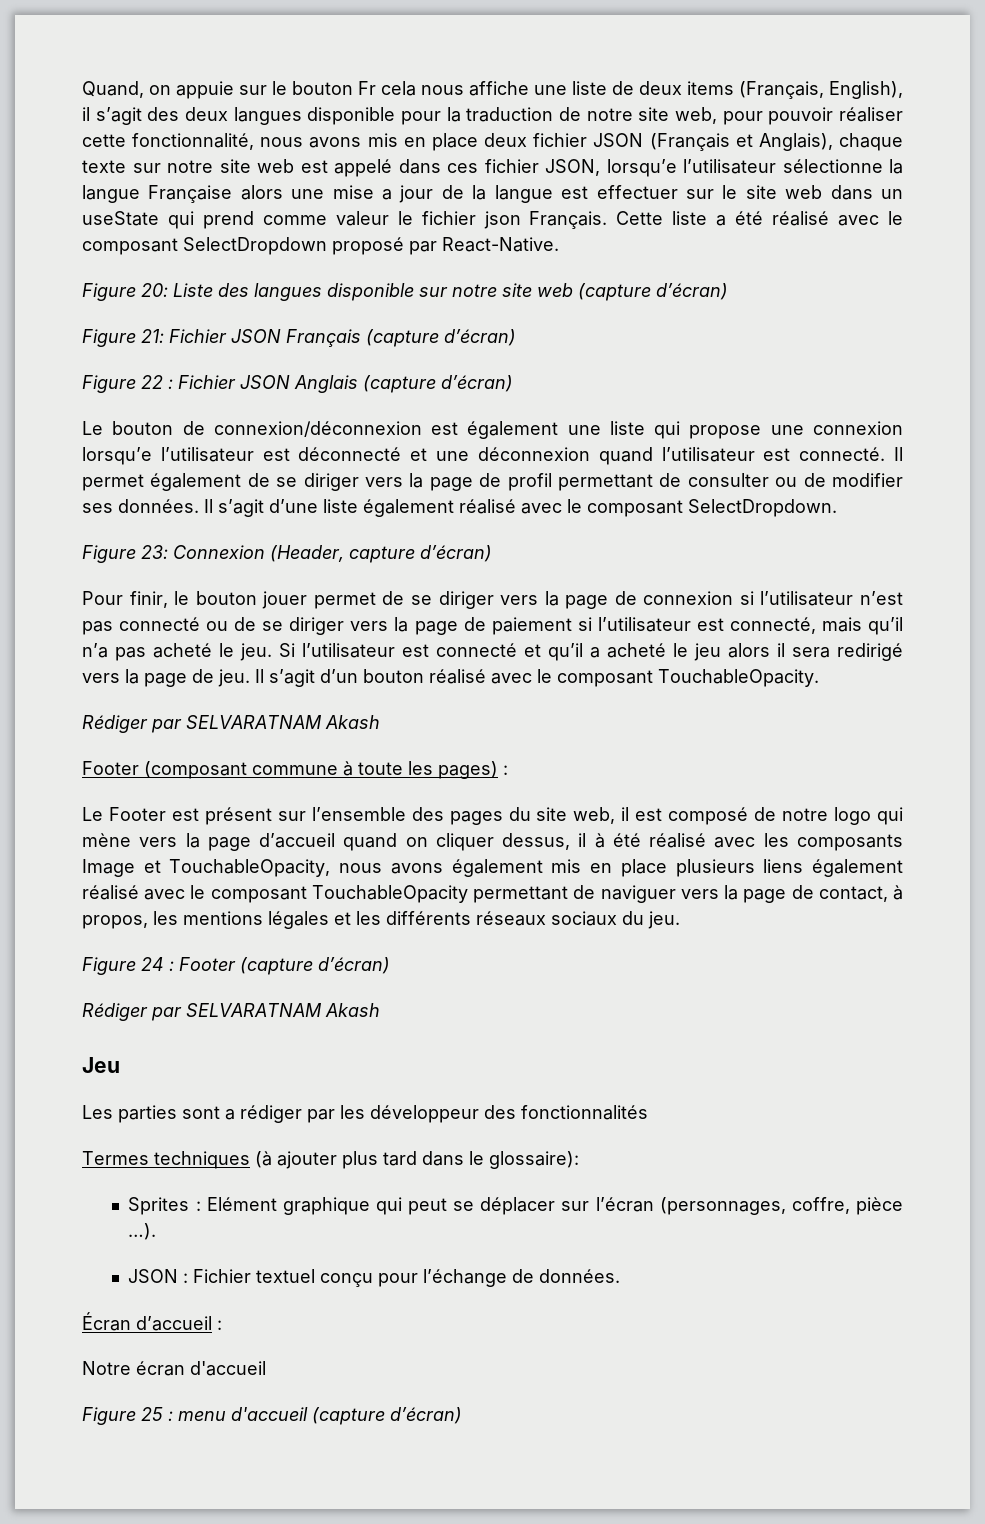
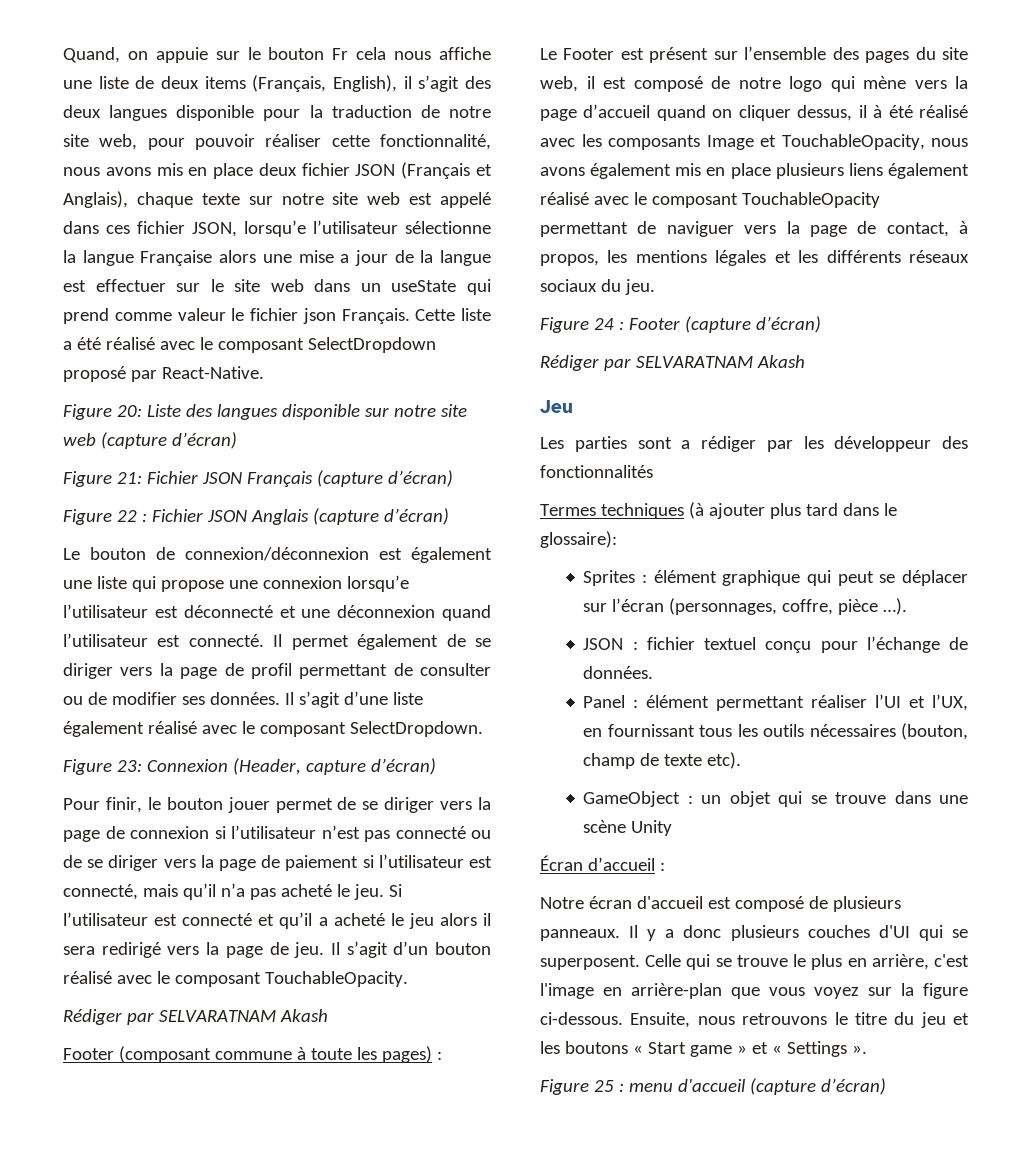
- Sprites : Elément graphique qui peut se déplacer sur l’écran (personnages, coffre, pièce …).
+ Sprites : élément graphique qui peut se déplacer sur l’écran (personnages, coffre, pièce …).
- JSON : Fichier textuel conçu pour l’échange de données.
+ JSON : fichier textuel conçu pour l’échange de données.
+ Panel : élément permettant réaliser l’UI et l’UX, en fournissant tous les outils nécessaires (bouton, champ de texte etc).
+ GameObject : un objet qui se trouve dans une scène Unity
- Notre écran d'accueil
+ Notre écran d'accueil est composé de plusieurs panneaux. Il y a donc plusieurs couches d'UI qui se superposent. Celle qui se trouve le plus en arrière, c'est l'image en arrière-plan que vous voyez sur la figure ci-dessous. Ensuite, nous retrouvons le titre du jeu et les boutons « Start game » et « Settings ».

